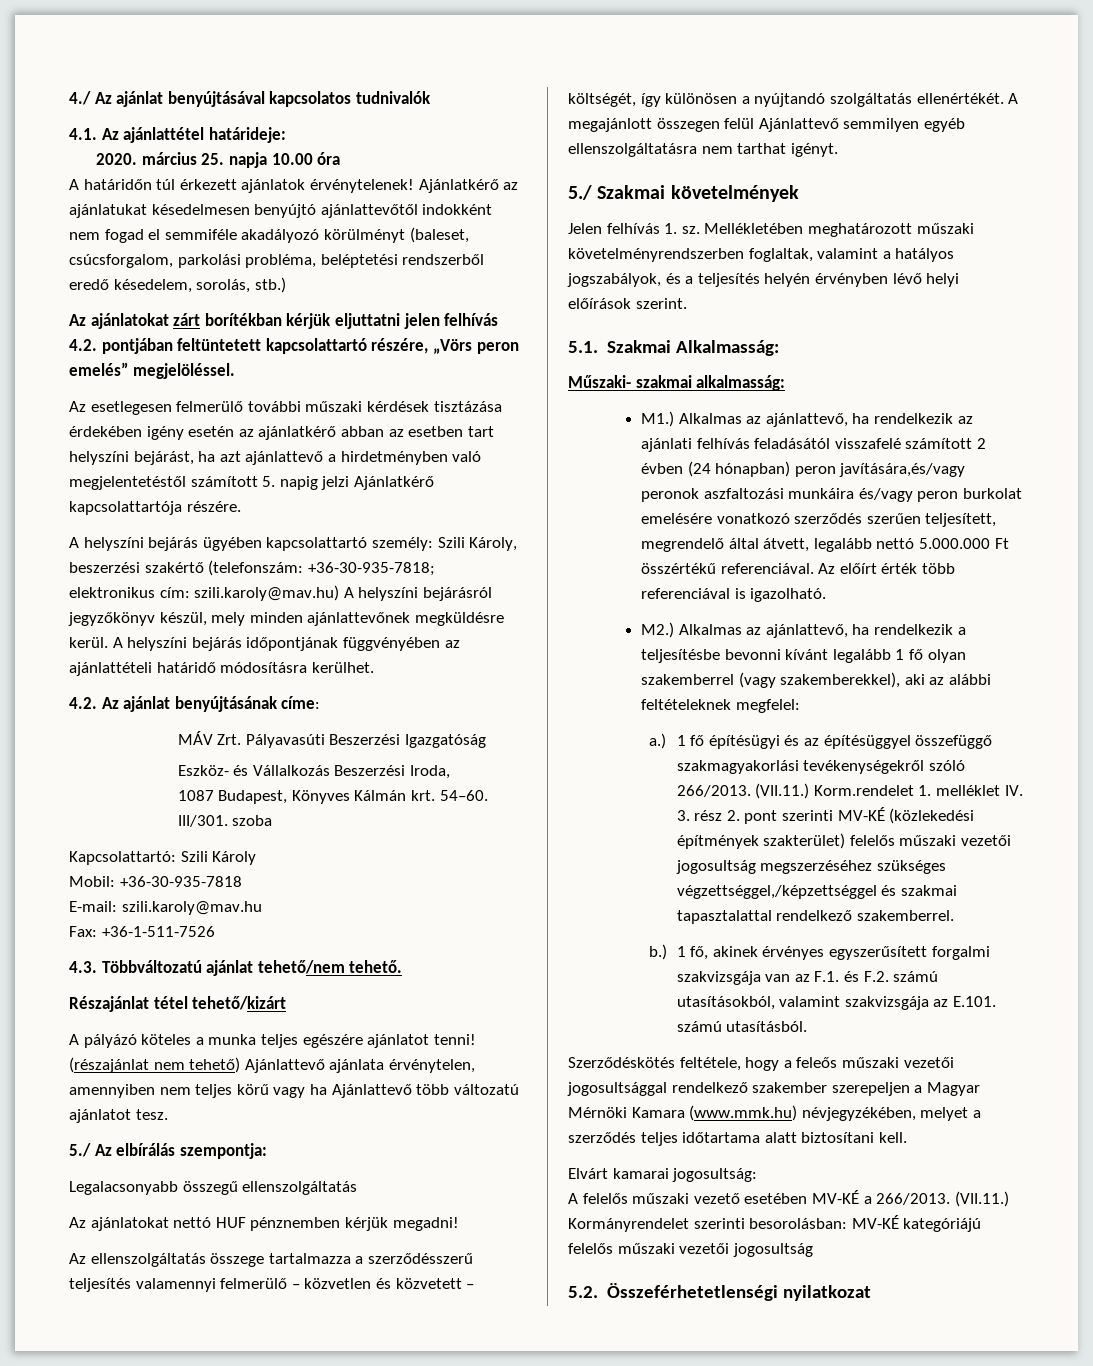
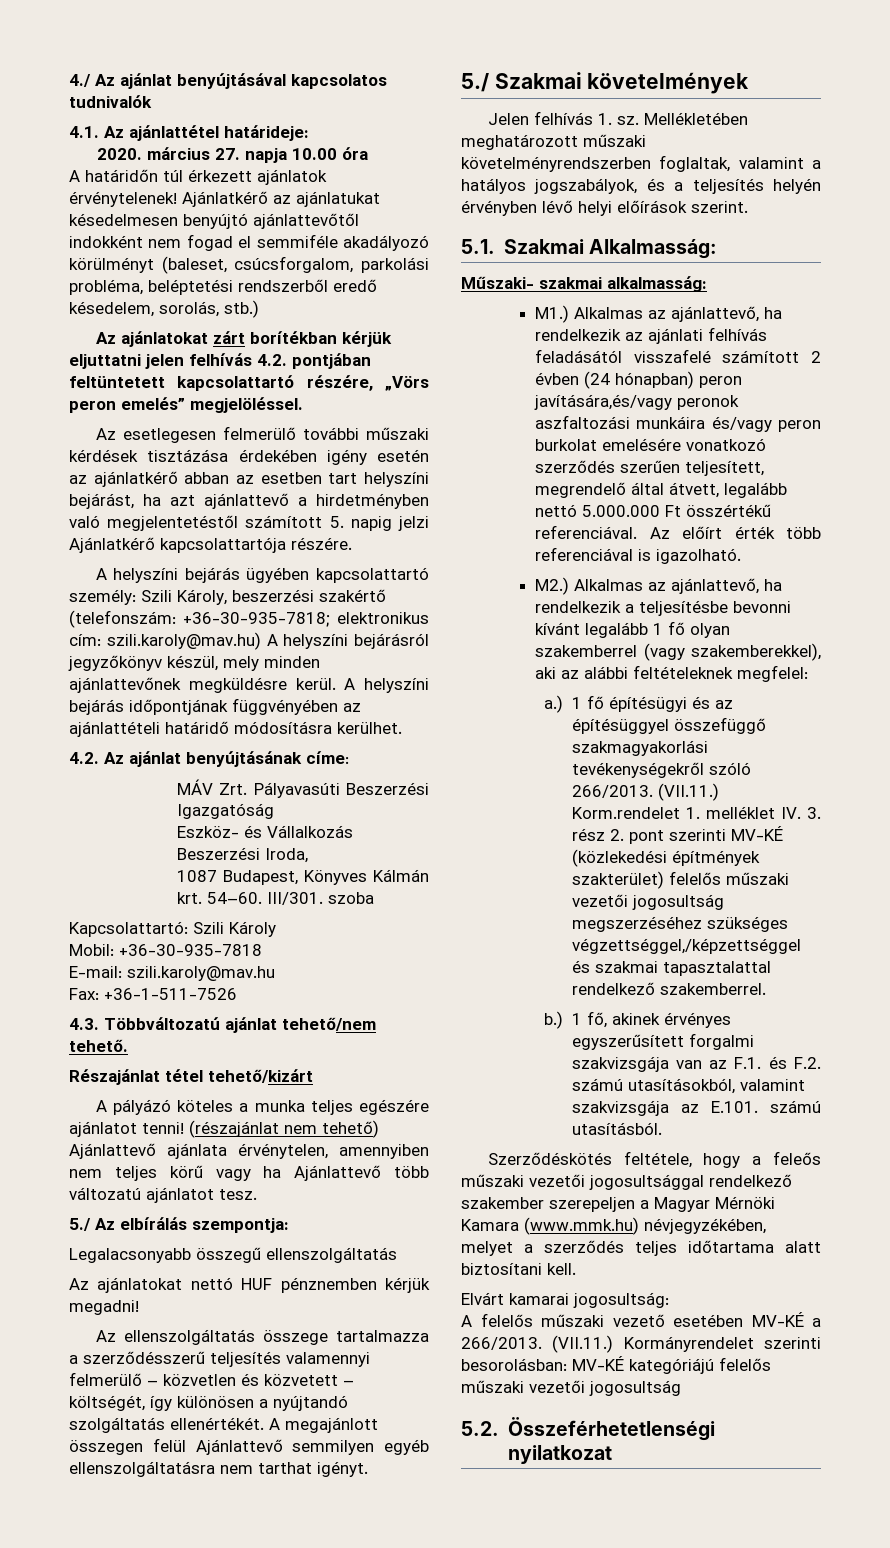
- 2020. március 25. napja 10.00 óra
+ 2020. március 27. napja 10.00 óra

